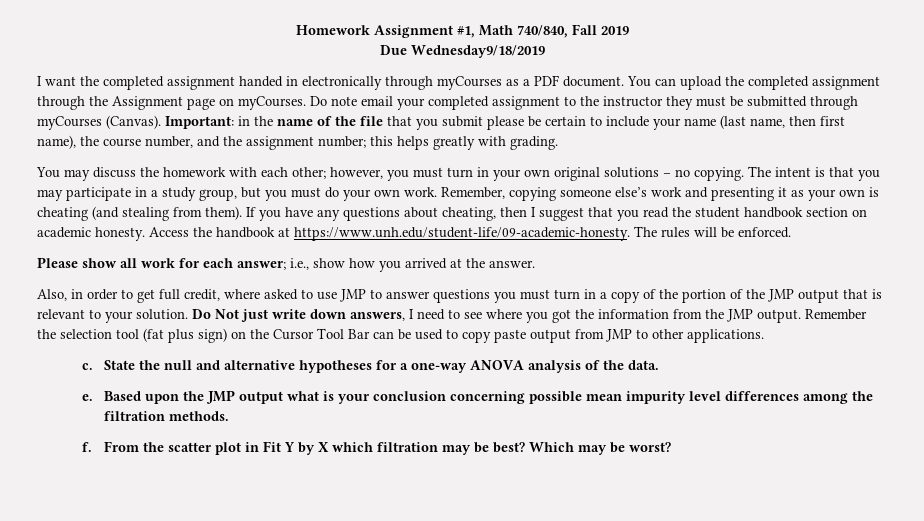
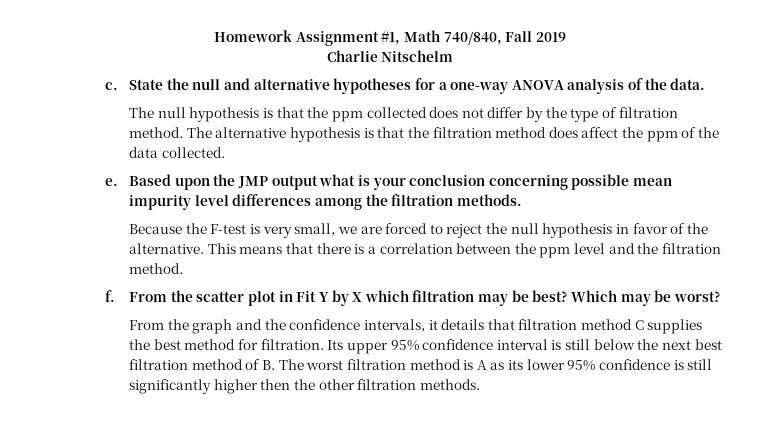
- Due Wednesday9/18/2019
- I want the completed assignment handed in electronically through myCourses as a PDF document. You can upload the completed assignment through the Assignment page on myCourses. Do note email your completed assignment to the instructor they must be submitted through myCourses (Canvas). Important: in the name of the file that you submit please be certain to include your name (last name, then first name), the course number, and the assignment number; this helps greatly with grading.
- You may discuss the homework with each other; however, you must turn in your own original solutions – no copying. The intent is that you may participate in a study group, but you must do your own work. Remember, copying someone else’s work and presenting it as your own is cheating (and stealing from them). If you have any questions about cheating, then I suggest that you read the student handbook section on academic honesty. Access the handbook at https://www.unh.edu/student-life/09-academic-honesty. The rules will be enforced.
- Please show all work for each answer; i.e., show how you arrived at the answer.
- Also, in order to get full credit, where asked to use JMP to answer questions you must turn in a copy of the portion of the JMP output that is relevant to your solution. Do Not just write down answers, I need to see where you got the information from the JMP output. Remember the selection tool (fat plus sign) on the Cursor Tool Bar can be used to copy paste output from JMP to other applications.
+ Charlie Nitschelm
+ The null hypothesis is that the ppm collected does not differ by the type of filtration method. The alternative hypothesis is that the filtration method does affect the ppm of the data collected.
+ Because the F-test is very small, we are forced to reject the null hypothesis in favor of the alternative. This means that there is a correlation between the ppm level and the filtration method.
+ From the graph and the confidence intervals, it details that filtration method C supplies the best method for filtration. Its upper 95% confidence interval is still below the next best filtration method of B. The worst filtration method is A as its lower 95% confidence is still significantly higher then the other filtration methods.

